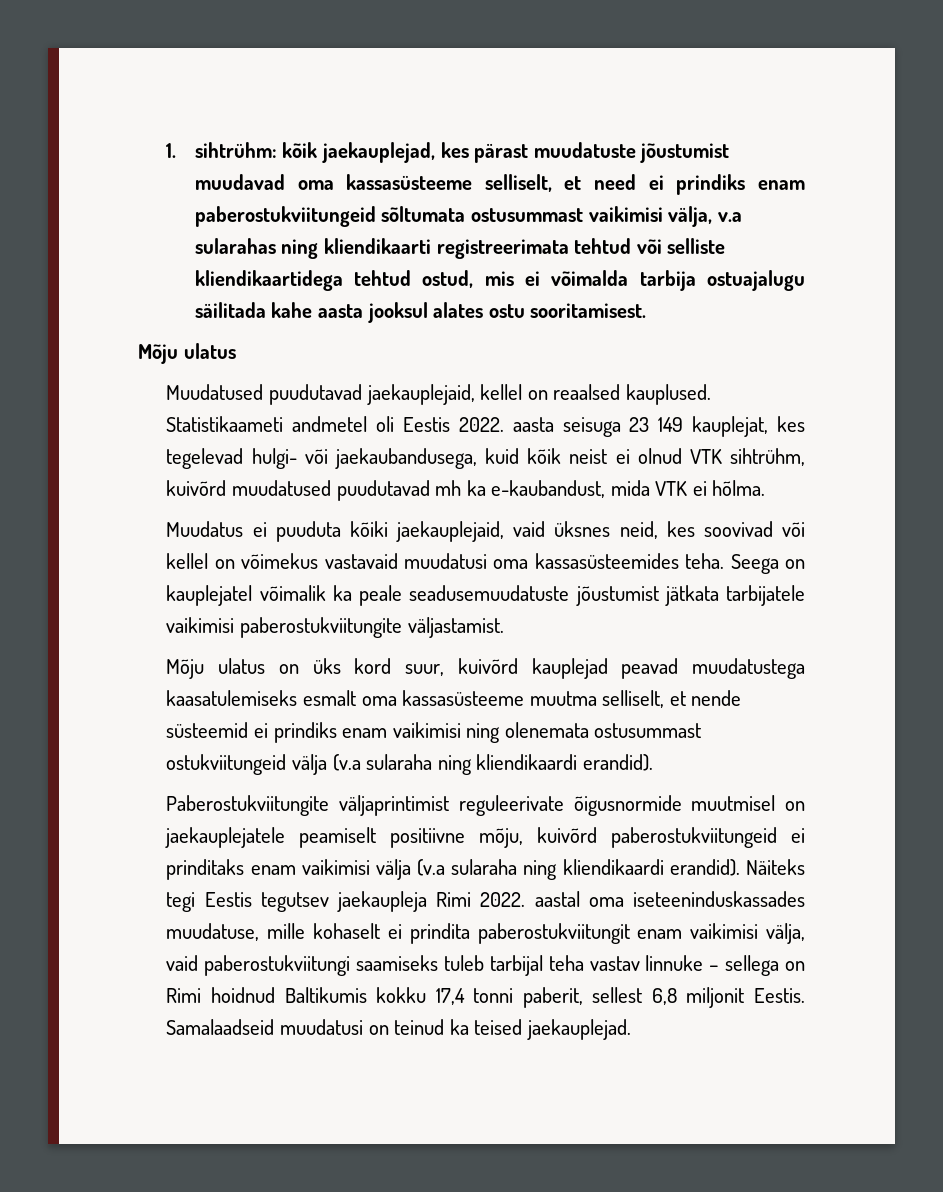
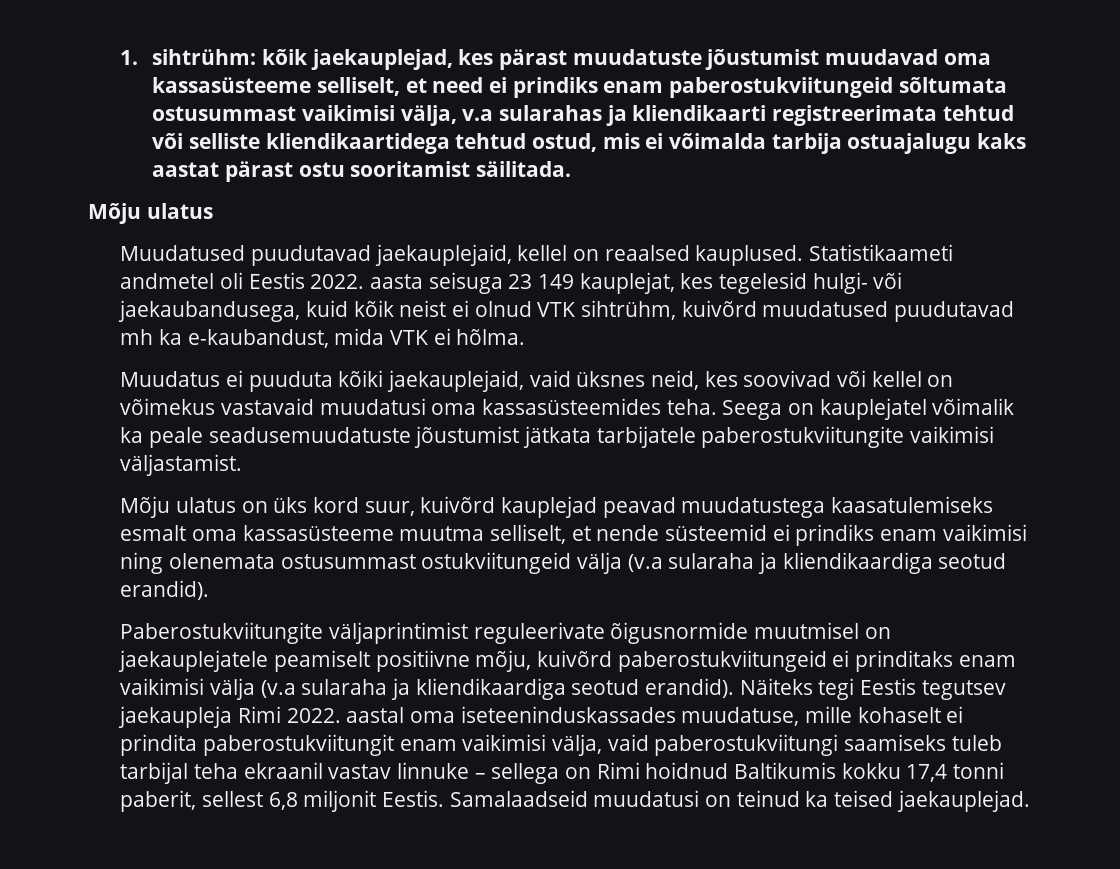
- 1. sihtrühm: kõik jaekauplejad, kes pärast muudatuste jõustumist muudavad oma kassasüsteeme selliselt, et need ei prindiks enam paberostukviitungeid sõltumata ostusummast vaikimisi välja, v.a sularahas ning kliendikaarti registreerimata tehtud või selliste kliendikaartidega tehtud ostud, mis ei võimalda tarbija ostuajalugu säilitada kahe aasta jooksul alates ostu sooritamisest.
+ 1. sihtrühm: kõik jaekauplejad, kes pärast muudatuste jõustumist muudavad oma kassasüsteeme selliselt, et need ei prindiks enam paberostukviitungeid sõltumata ostusummast vaikimisi välja, v.a sularahas ja kliendikaarti registreerimata tehtud või selliste kliendikaartidega tehtud ostud, mis ei võimalda tarbija ostuajalugu kaks aastat pärast ostu sooritamist säilitada.
- Statistikaameti andmetel oli Eestis 2022. aasta seisuga 23 149 kauplejat, kes tegelevad hulgi- või jaekaubandusega, kuid kõik neist ei olnud VTK sihtrühm, kuivõrd muudatused puudutavad mh ka e-kaubandust, mida VTK ei hõlma.
+ Statistikaameti andmetel oli Eestis 2022. aasta seisuga 23 149 kauplejat, kes tegelesid hulgi- või jaekaubandusega, kuid kõik neist ei olnud VTK sihtrühm, kuivõrd muudatused puudutavad mh ka e-kaubandust, mida VTK ei hõlma.
- Seega on kauplejatel võimalik ka peale seadusemuudatuste jõustumist jätkata tarbijatele vaikimisi paberostukviitungite väljastamist.
+ Seega on kauplejatel võimalik ka peale seadusemuudatuste jõustumist jätkata tarbijatele paberostukviitungite vaikimisi väljastamist.
- Mõju ulatus on üks kord suur, kuivõrd kauplejad peavad muudatustega kaasatulemiseks esmalt oma kassasüsteeme muutma selliselt, et nende süsteemid ei prindiks enam vaikimisi ning olenemata ostusummast ostukviitungeid välja (v.a sularaha ning kliendikaardi erandid).
+ Mõju ulatus on üks kord suur, kuivõrd kauplejad peavad muudatustega kaasatulemiseks esmalt oma kassasüsteeme muutma selliselt, et nende süsteemid ei prindiks enam vaikimisi ning olenemata ostusummast ostukviitungeid välja (v.a sularaha ja kliendikaardiga seotud erandid).
- Paberostukviitungite väljaprintimist reguleerivate õigusnormide muutmisel on jaekauplejatele peamiselt positiivne mõju, kuivõrd paberostukviitungeid ei prinditaks enam vaikimisi välja (v.a sularaha ning kliendikaardi erandid).
+ Paberostukviitungite väljaprintimist reguleerivate õigusnormide muutmisel on jaekauplejatele peamiselt positiivne mõju, kuivõrd paberostukviitungeid ei prinditaks enam vaikimisi välja (v.a sularaha ja kliendikaardiga seotud erandid).
- Näiteks tegi Eestis tegutsev jaekaupleja Rimi 2022. aastal oma iseteeninduskassades muudatuse, mille kohaselt ei prindita paberostukviitungit enam vaikimisi välja, vaid paberostukviitungi saamiseks tuleb tarbijal teha vastav linnuke – sellega on Rimi hoidnud Baltikumis kokku 17,4 tonni paberit, sellest 6,8 miljonit Eestis.
+ Näiteks tegi Eestis tegutsev jaekaupleja Rimi 2022. aastal oma iseteeninduskassades muudatuse, mille kohaselt ei prindita paberostukviitungit enam vaikimisi välja, vaid paberostukviitungi saamiseks tuleb tarbijal teha ekraanil vastav linnuke – sellega on Rimi hoidnud Baltikumis kokku 17,4 tonni paberit, sellest 6,8 miljonit Eestis.

